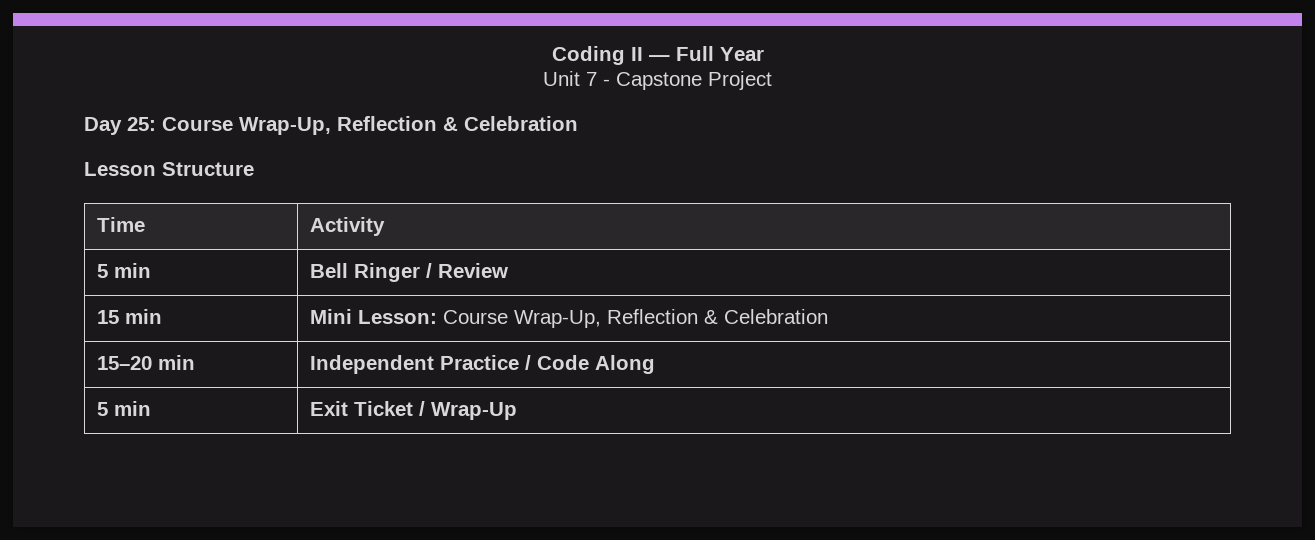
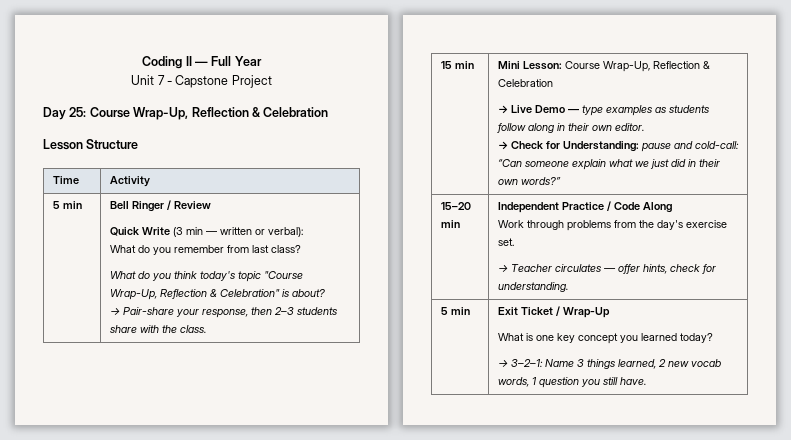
+ Quick Write (3 min — written or verbal):
+ What do you remember from last class?
+ What do you think today's topic "Course Wrap-Up, Reflection & Celebration" is about?
+ → Pair-share your response, then 2–3 students share with the class.
+ → Live Demo — type examples as students follow along in their own editor.
+ → Check for Understanding: pause and cold-call: “Can someone explain what we just did in their own words?”
  15–20 min | Independent Practice / Code Along
+ Work through problems from the day's exercise set.
+ → Teacher circulates — offer hints, check for understanding.
  5 min | Exit Ticket / Wrap-Up
+ What is one key concept you learned today?
+ → 3–2–1: Name 3 things learned, 2 new vocab words, 1 question you still have.

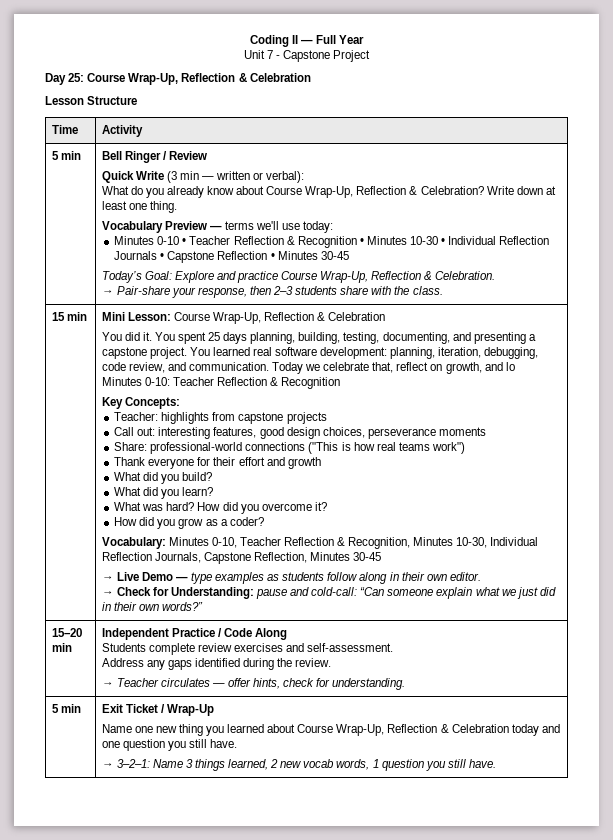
- What do you remember from last class?
- What do you think today's topic "Course Wrap-Up, Reflection & Celebration" is about?
+ What do you already know about Course Wrap-Up, Reflection & Celebration? Write down at least one thing.
+ Vocabulary Preview — terms we'll use today:
+ Minutes 0-10 • Teacher Reflection & Recognition • Minutes 10-30 • Individual Reflection Journals • Capstone Reflection • Minutes 30-45
+ Today’s Goal: Explore and practice Course Wrap-Up, Reflection & Celebration.
+ You did it. You spent 25 days planning, building, testing, documenting, and presenting a capstone project. You learned real software development: planning, iteration, debugging, code review, and communication. Today we celebrate that, reflect on growth, and lo
+ Minutes 0-10: Teacher Reflection & Recognition
+ Key Concepts:
+ Teacher: highlights from capstone projects
+ Call out: interesting features, good design choices, perseverance moments
+ Share: professional-world connections ("This is how real teams work")
+ Thank everyone for their effort and growth
+ What did you build?
+ What did you learn?
+ What was hard? How did you overcome it?
+ How did you grow as a coder?
+ Vocabulary: Minutes 0-10, Teacher Reflection & Recognition, Minutes 10-30, Individual Reflection Journals, Capstone Reflection, Minutes 30-45
  15–20 min | Independent Practice / Code Along
- Work through problems from the day's exercise set.
+ Students complete review exercises and self-assessment.
+ Address any gaps identified during the review.
  5 min | Exit Ticket / Wrap-Up
- What is one key concept you learned today?
+ Name one new thing you learned about Course Wrap-Up, Reflection & Celebration today and one question you still have.

